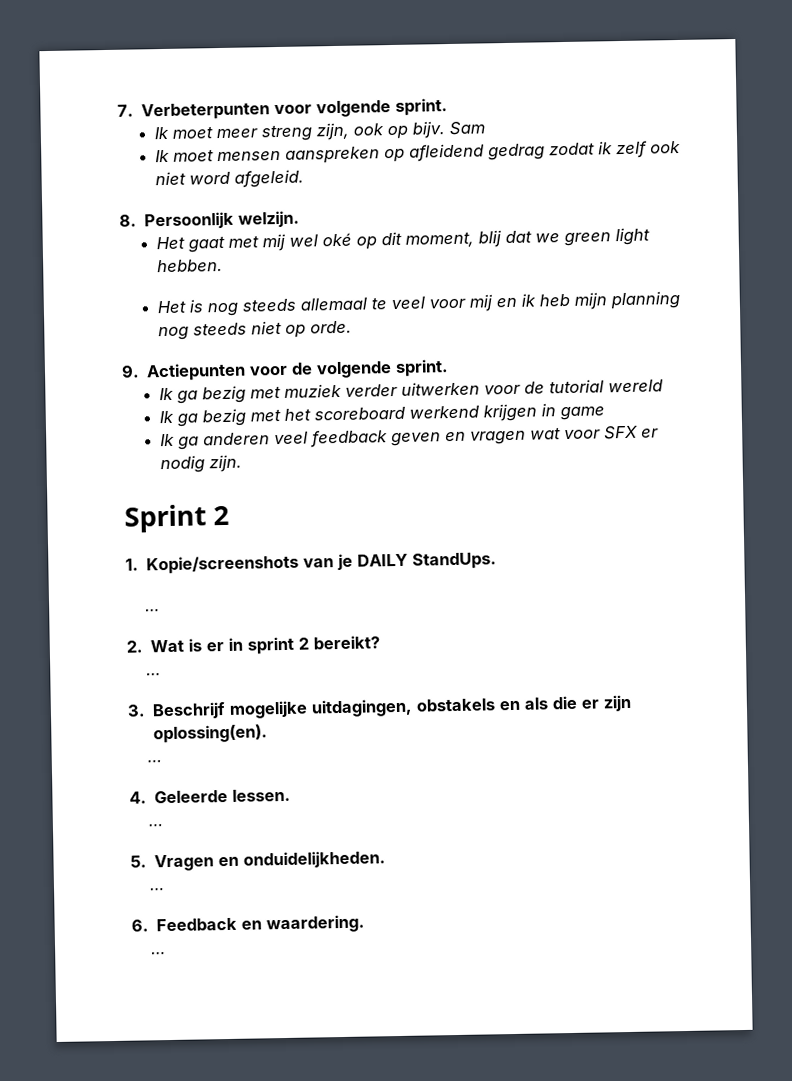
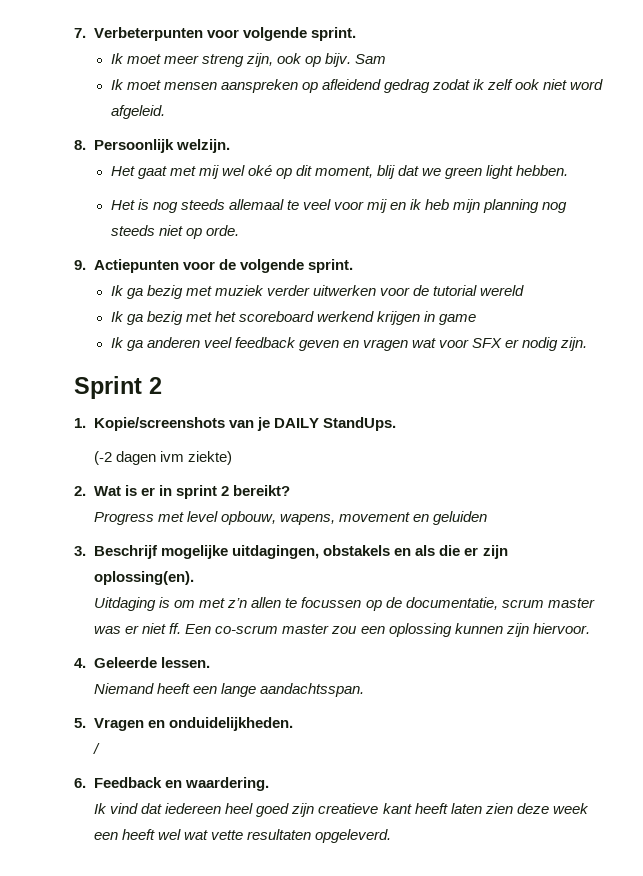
  1. Kopie/screenshots van je DAILY StandUps.
- …
+ (-2 dagen ivm ziekte)
  2. Wat is er in sprint 2 bereikt?
- …
+ Progress met level opbouw, wapens, movement en geluiden
  3. Beschrijf mogelijke uitdagingen, obstakels en als die er zijn oplossing(en).
- …
+ Uitdaging is om met z’n allen te focussen op de documentatie, scrum master was er niet ff. Een co-scrum master zou een oplossing kunnen zijn hiervoor.
  4. Geleerde lessen.
- …
+ Niemand heeft een lange aandachtsspan.
  5. Vragen en onduidelijkheden.
- …
+ /
  6. Feedback en waardering.
- …
+ Ik vind dat iedereen heel goed zijn creatieve kant heeft laten zien deze week een heeft wel wat vette resultaten opgeleverd.

